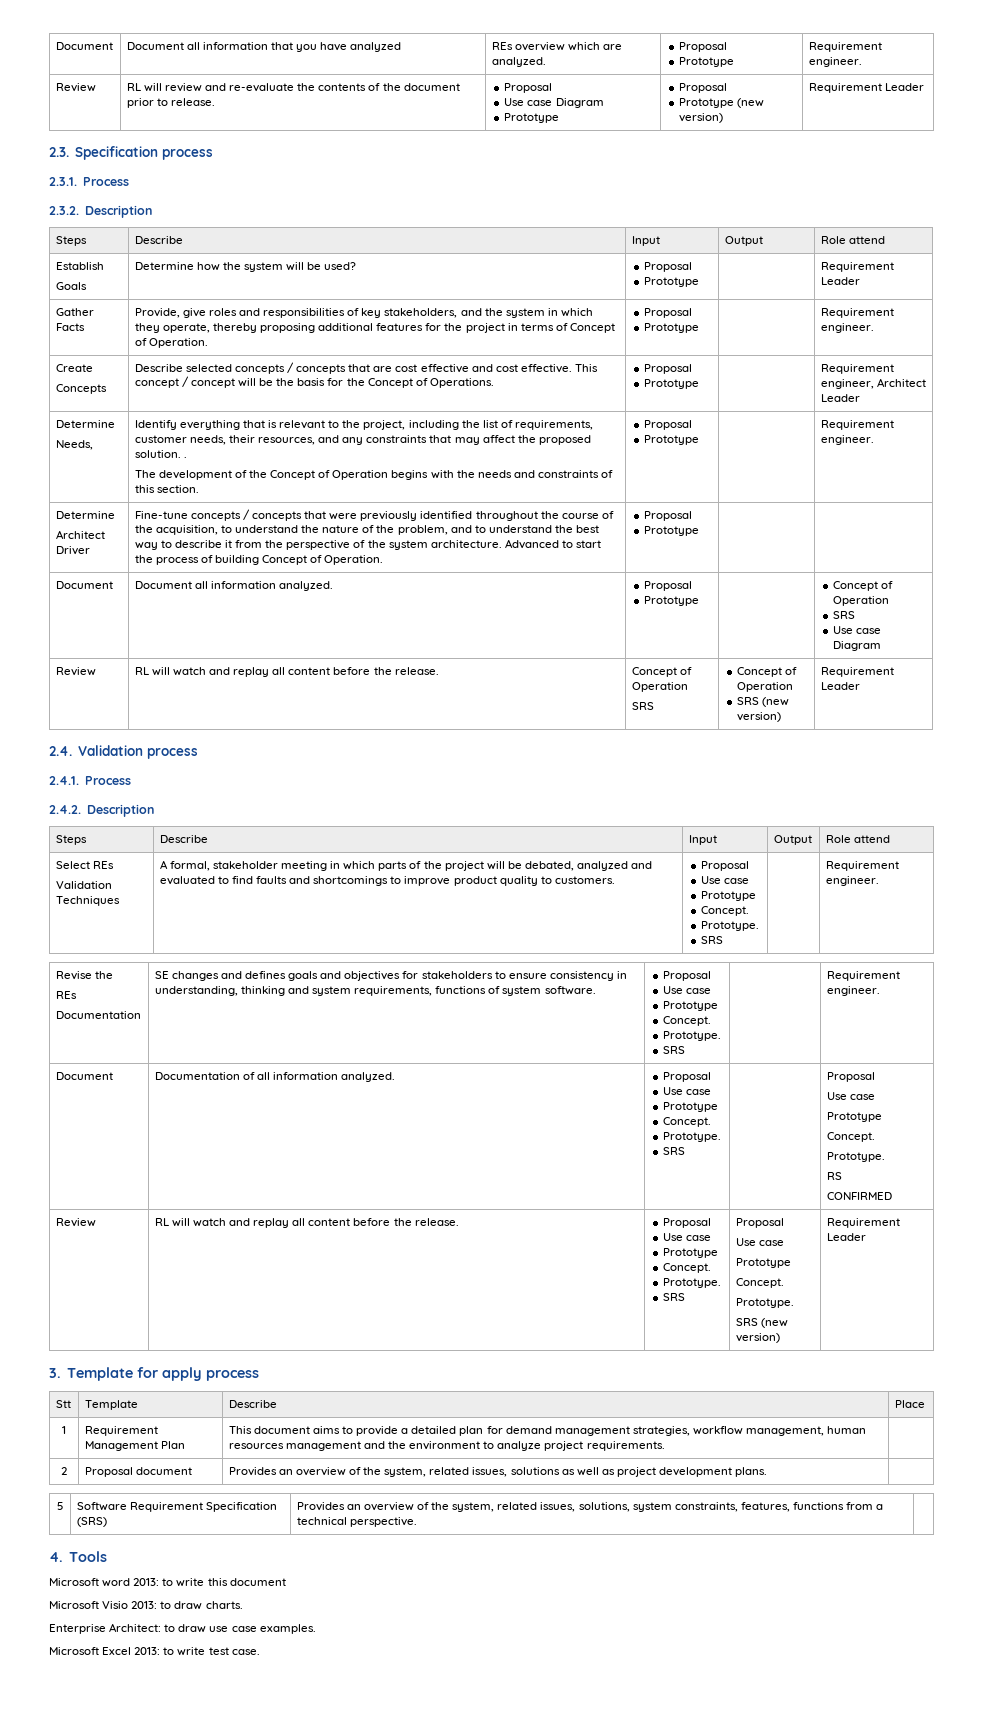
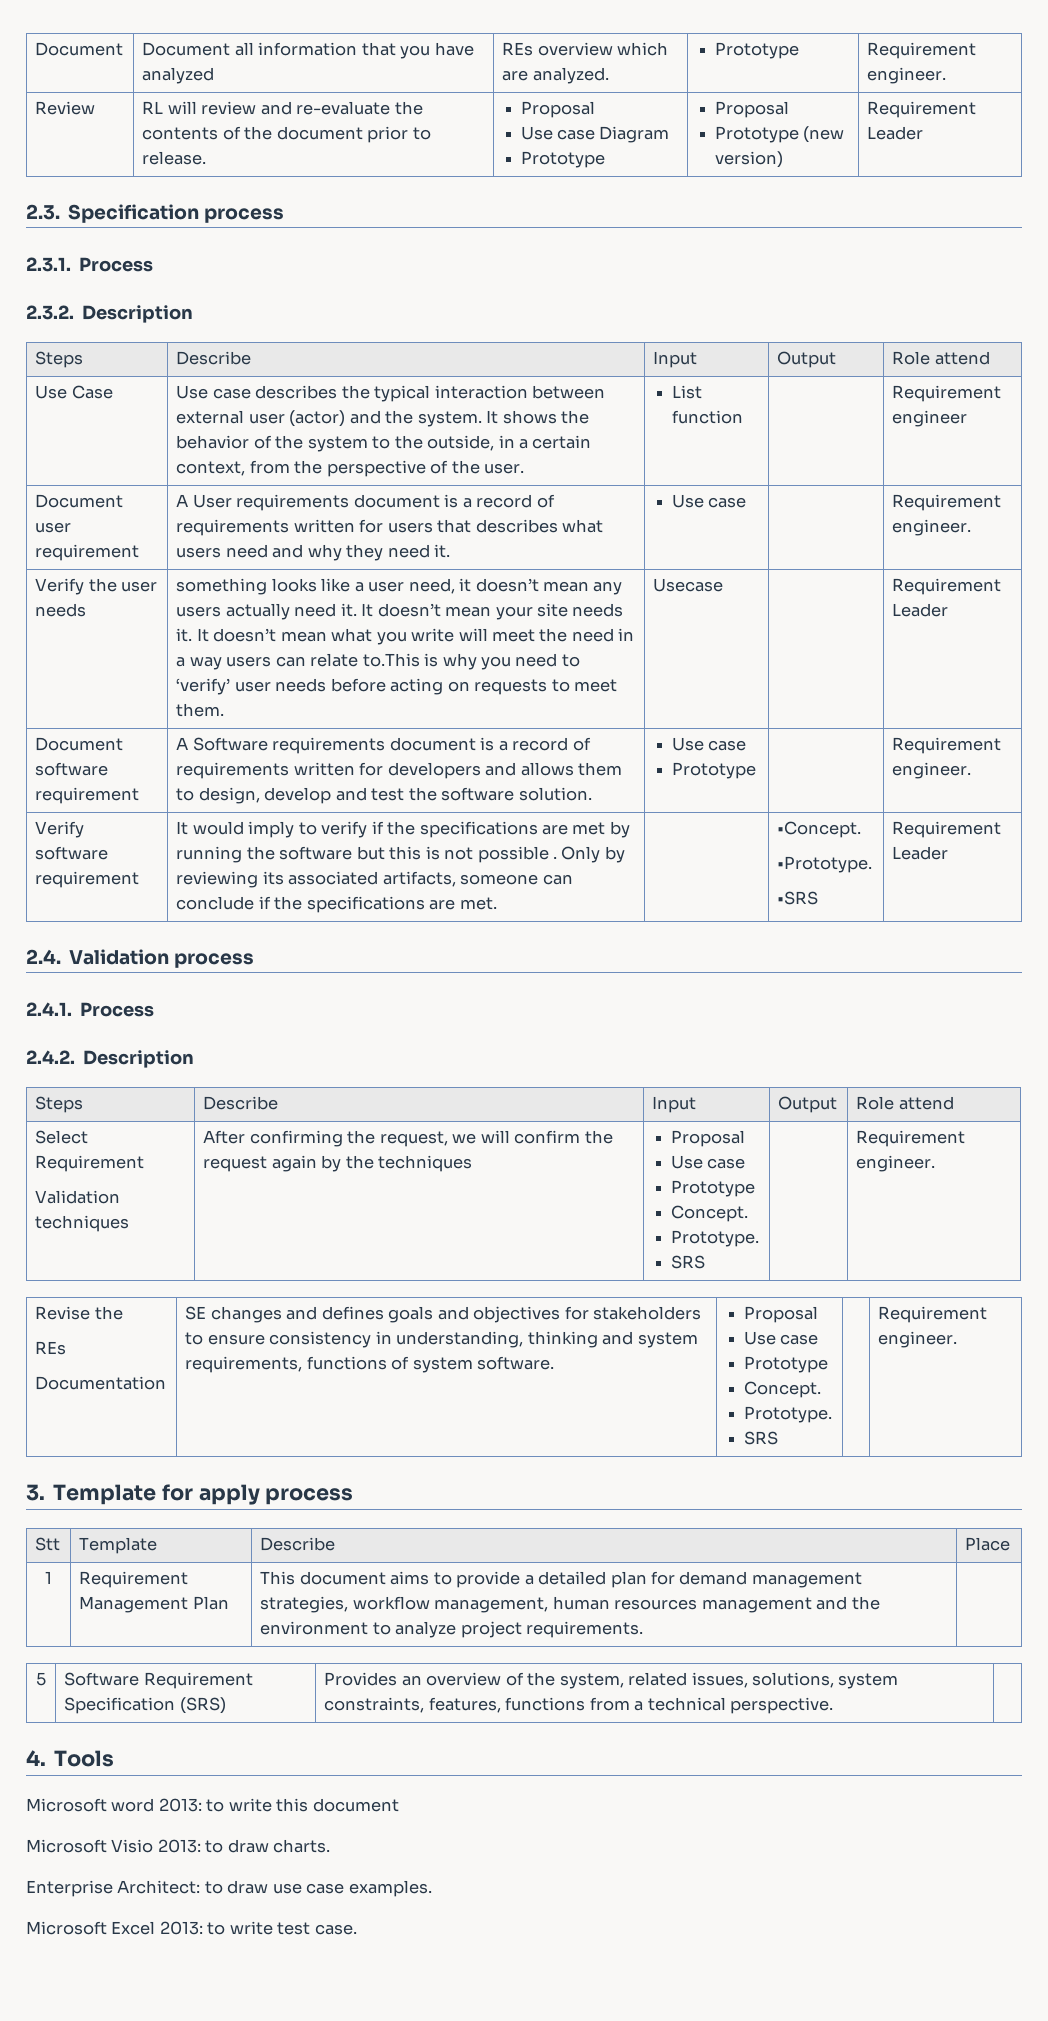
- Document | Document all information that you have analyzed | REs overview which are analyzed. | Proposal
- Prototype | Requirement engineer.
+ Document | Document all information that you have analyzed | REs overview which are analyzed. | Prototype | Requirement engineer.
- Establish
- Goals | Determine how the system will be used? | Proposal
- Prototype | | Requirement Leader
- Gather Facts | Provide, give roles and responsibilities of key stakeholders, and the system in which they operate, thereby proposing additional features for the project in terms of Concept of Operation. | Proposal
+ Use Case | Use case describes the typical interaction between external user (actor) and the system. It shows the behavior of the system to the outside, in a certain context, from the perspective of the user. | List function | | Requirement engineer
+ Document user requirement | A User requirements document is a record of requirements written for users that describes what users need and why they need it. | Use case | | Requirement engineer.
+ Verify the user needs | something looks like a user need, it doesn’t mean any users actually need it. It doesn’t mean your site needs it. It doesn’t mean what you write will meet the need in a way users can relate to.This is why you need to ‘verify’ user needs before acting on requests to meet them. | Usecase | | Requirement Leader
+ Document software requirement | A Software requirements document is a record of requirements written for developers and allows them to design, develop and test the software solution. | Use case
  Prototype | | Requirement engineer.
- Create
- Concepts | Describe selected concepts / concepts that are cost effective and cost effective. This concept / concept will be the basis for the Concept of Operations. | Proposal
- Prototype | | Requirement engineer, Architect Leader
- Determine
- Needs, | Identify everything that is relevant to the project, including the list of requirements, customer needs, their resources, and any constraints that may affect the proposed solution. .
- The development of the Concept of Operation begins with the needs and constraints of this section. | Proposal
- Prototype | | Requirement engineer.
- Determine
- Architect Driver | Fine-tune concepts / concepts that were previously identified throughout the course of the acquisition, to understand the nature of the problem, and to understand the best way to describe it from the perspective of the system architecture. Advanced to start the process of building Concept of Operation. | Proposal
- Prototype | |
- Document | Document all information analyzed. | Proposal
- Prototype | | Concept of Operation
- SRS
- Use case Diagram
- Review | RL will watch and replay all content before the release. | Concept of Operation
- SRS | Concept of Operation
- SRS (new version) | Requirement Leader
+ Verify software requirement | It would imply to verify if the specifications are met by running the software but this is not possible . Only by reviewing its associated artifacts, someone can conclude if the specifications are met. | | •Concept.
+ •Prototype.
+ •SRS | Requirement Leader
- Select REs
- Validation Techniques | A formal, stakeholder meeting in which parts of the project will be debated, analyzed and evaluated to find faults and shortcomings to improve product quality to customers. | Proposal
+ Select Requirement
+ Validation techniques | After confirming the request, we will confirm the request again by the techniques | Proposal
- Document | Documentation of all information analyzed. | Proposal
- Use case
- Prototype
- Concept.
- Prototype.
- SRS | | Proposal
- Use case
- Prototype
- Concept.
- Prototype.
- RS
- CONFIRMED
- Review | RL will watch and replay all content before the release. | Proposal
- Use case
- Prototype
- Concept.
- Prototype.
- SRS | Proposal
- Use case
- Prototype
- Concept.
- Prototype.
- SRS (new version) | Requirement Leader
- 2 | Proposal document | Provides an overview of the system, related issues, solutions as well as project development plans. |

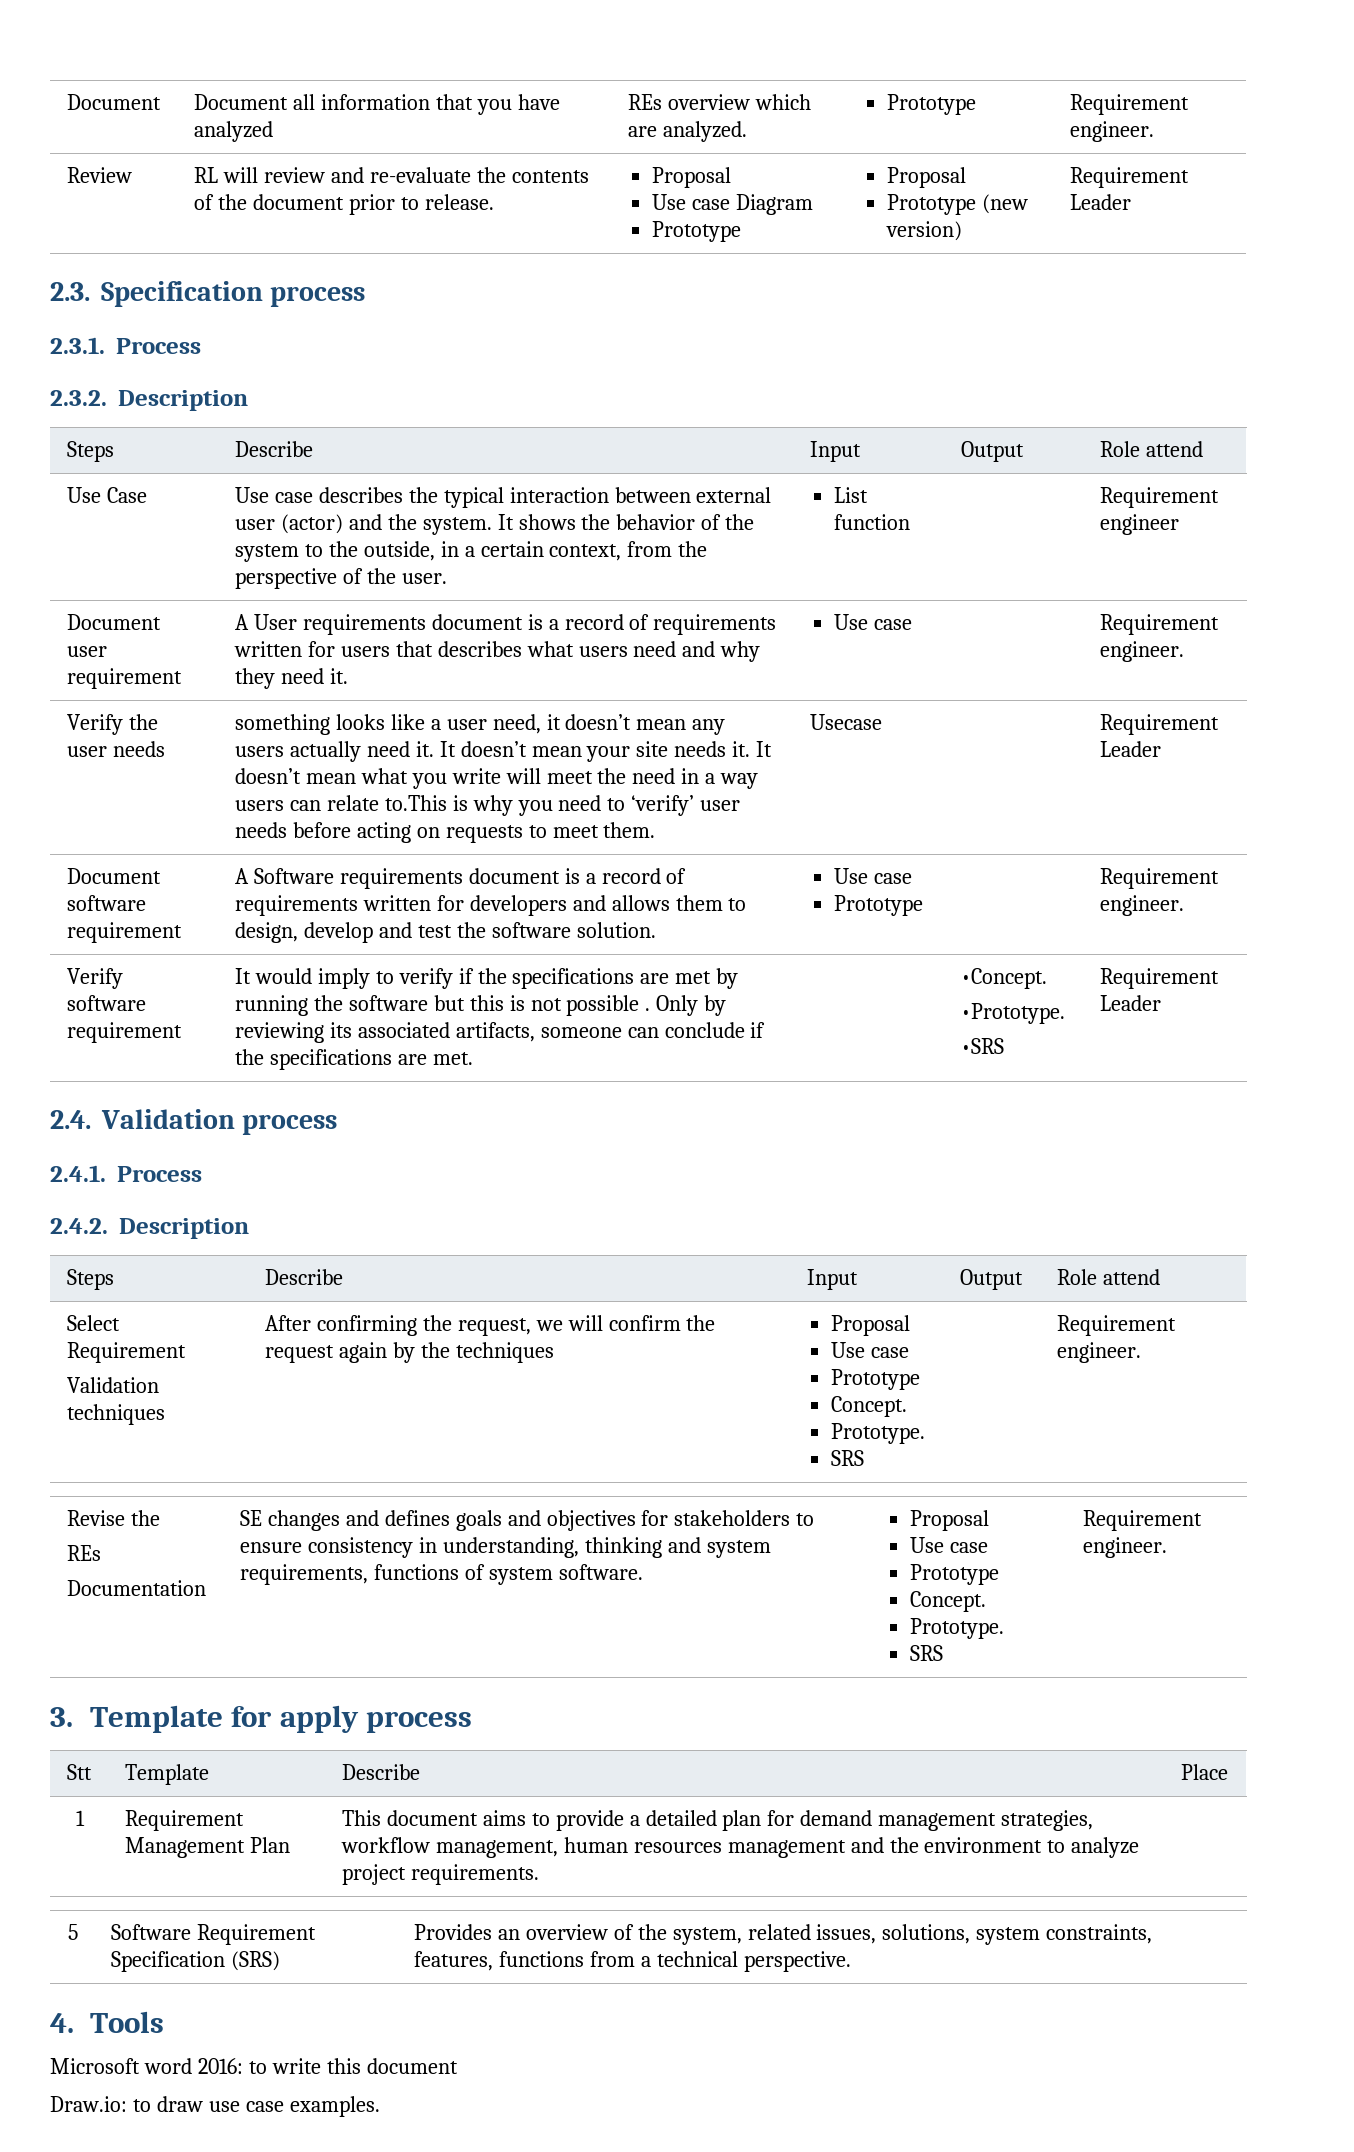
- Microsoft word 2013: to write this document
+ Microsoft word 2016: to write this document
- Microsoft Visio 2013: to draw charts.
- Enterprise Architect: to draw use case examples.
+ Draw.io: to draw use case examples.
- Microsoft Excel 2013: to write test case.

